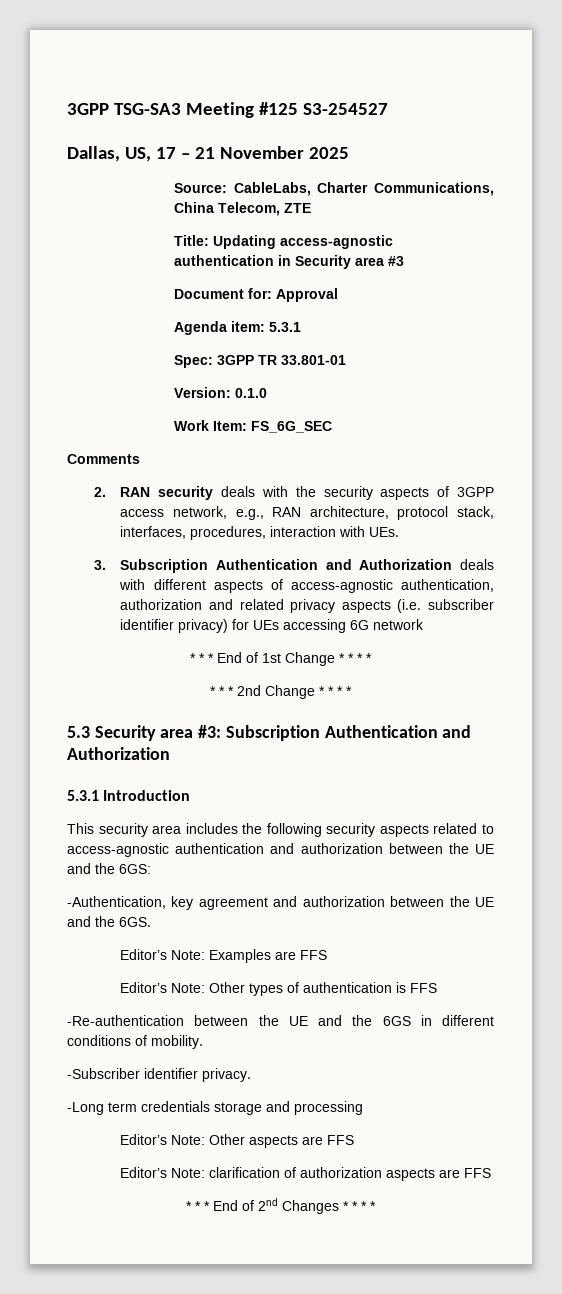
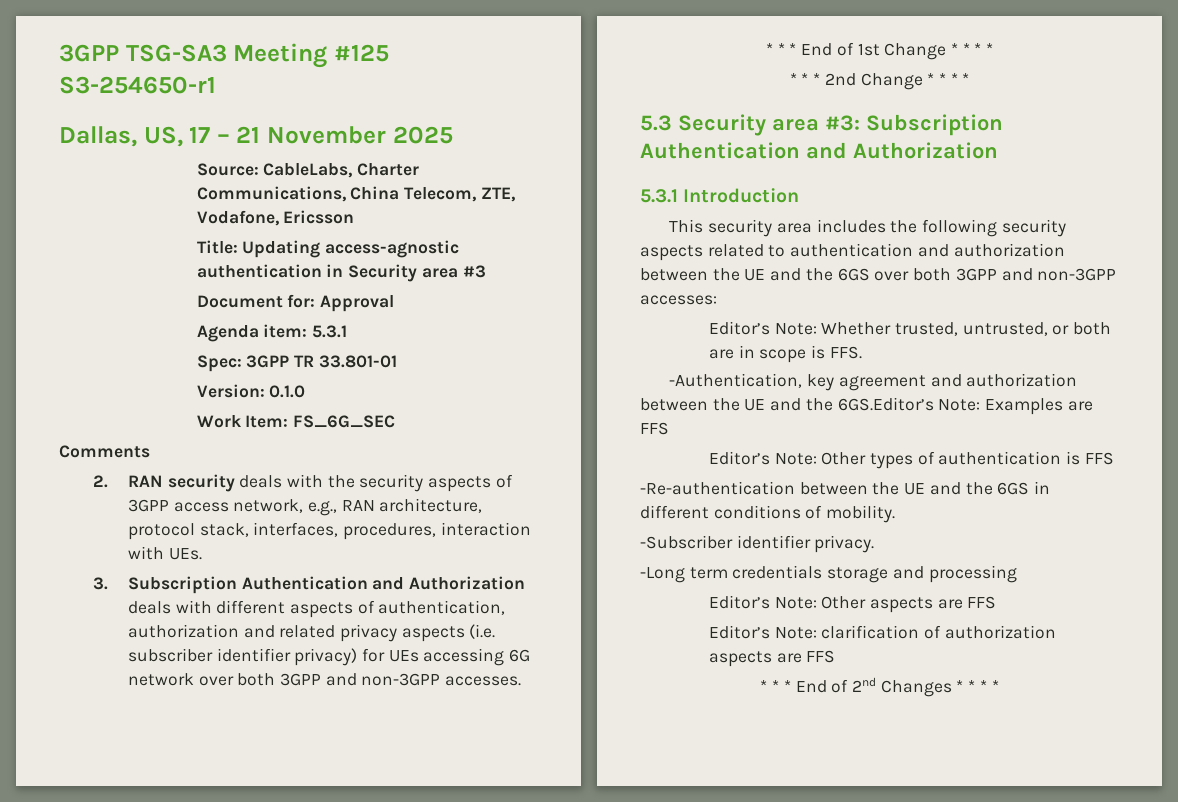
- 3GPP TSG-SA3 Meeting #125 S3-254527
+ 3GPP TSG-SA3 Meeting #125 S3-254650-r1
- Source: CableLabs, Charter Communications, China Telecom, ZTE
+ Source: CableLabs, Charter Communications, China Telecom, ZTE, Vodafone, Ericsson
- 3. Subscription Authentication and Authorization deals with different aspects of access-agnostic authentication, authorization and related privacy aspects (i.e. subscriber identifier privacy) for UEs accessing 6G network
+ 3. Subscription Authentication and Authorization deals with different aspects of authentication, authorization and related privacy aspects (i.e. subscriber identifier privacy) for UEs accessing 6G network over both 3GPP and non-3GPP accesses.
- This security area includes the following security aspects related to access-agnostic authentication and authorization between the UE and the 6GS:
+ This security area includes the following security aspects related to authentication and authorization between the UE and the 6GS over both 3GPP and non-3GPP accesses:
+ Editor’s Note: Whether trusted, untrusted, or both are in scope is FFS.
- -Authentication, key agreement and authorization between the UE and the 6GS.
- Editor’s Note: Examples are FFS
+ -Authentication, key agreement and authorization between the UE and the 6GS.Editor’s Note: Examples are FFS

